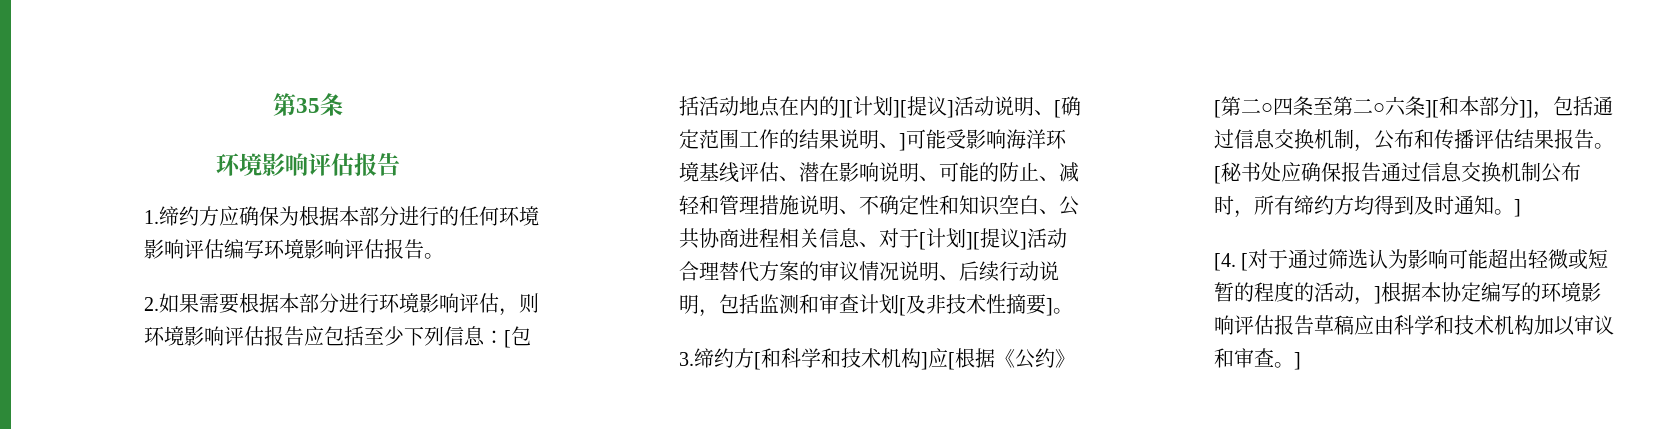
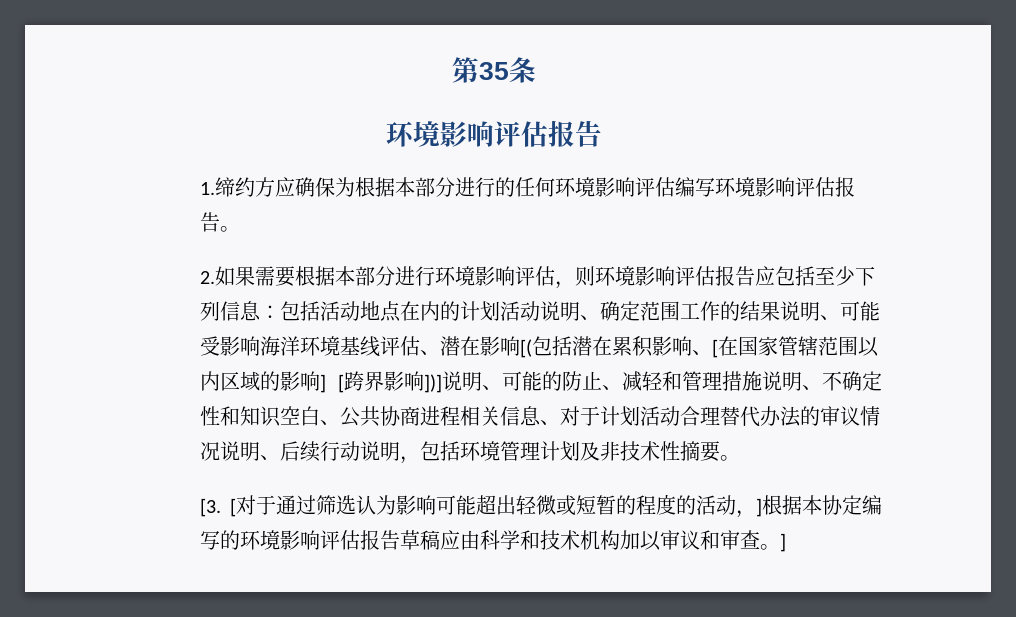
- [包括活动地点在内的][计划][提议]活动说明、[确定范围工作的结果说明、]可能受影响海洋环境基线评估、潜在影响说明、可能的防止、减轻和管理措施说明、不确定性和知识空白、公共协商进程相关信息、对于[计划][提议]活动合理替代方案的审议情况说明、后续行动说明，包括监测和审查计划[及非技术性摘要]。
- 3.缔约方[和科学和技术机构]应[根据《公约》[第二○四条至第二○六条][和本部分]]，包括通过信息交换机制，公布和传播评估结果报告。[秘书处应确保报告通过信息交换机制公布时，所有缔约方均得到及时通知。]
- [4. [对于通过筛选认为影响可能超出轻微或短暂的程度的活动，]根据本协定编写的环境影响评估报告草稿应由科学和技术机构加以审议和审查。]
+ 包括活动地点在内的计划活动说明、确定范围工作的结果说明、可能受影响海洋环境基线评估、潜在影响[(包括潜在累积影响、[在国家管辖范围以内区域的影响] [跨界影响])]说明、可能的防止、减轻和管理措施说明、不确定性和知识空白、公共协商进程相关信息、对于计划活动合理替代办法的审议情况说明、后续行动说明，包括环境管理计划及非技术性摘要。
+ [3. [对于通过筛选认为影响可能超出轻微或短暂的程度的活动，]根据本协定编写的环境影响评估报告草稿应由科学和技术机构加以审议和审查。]

